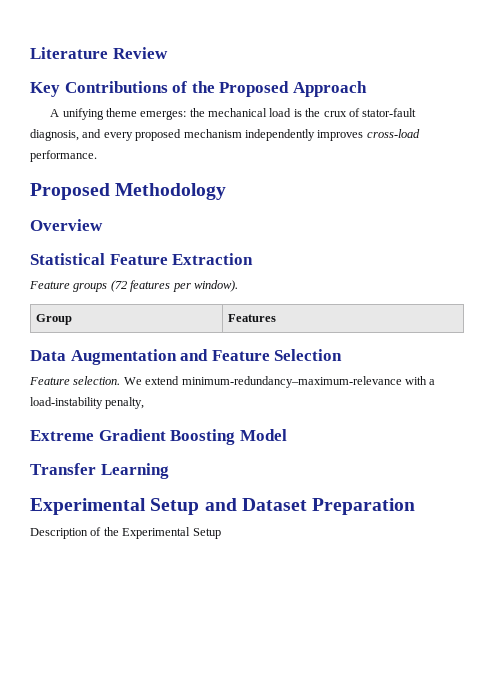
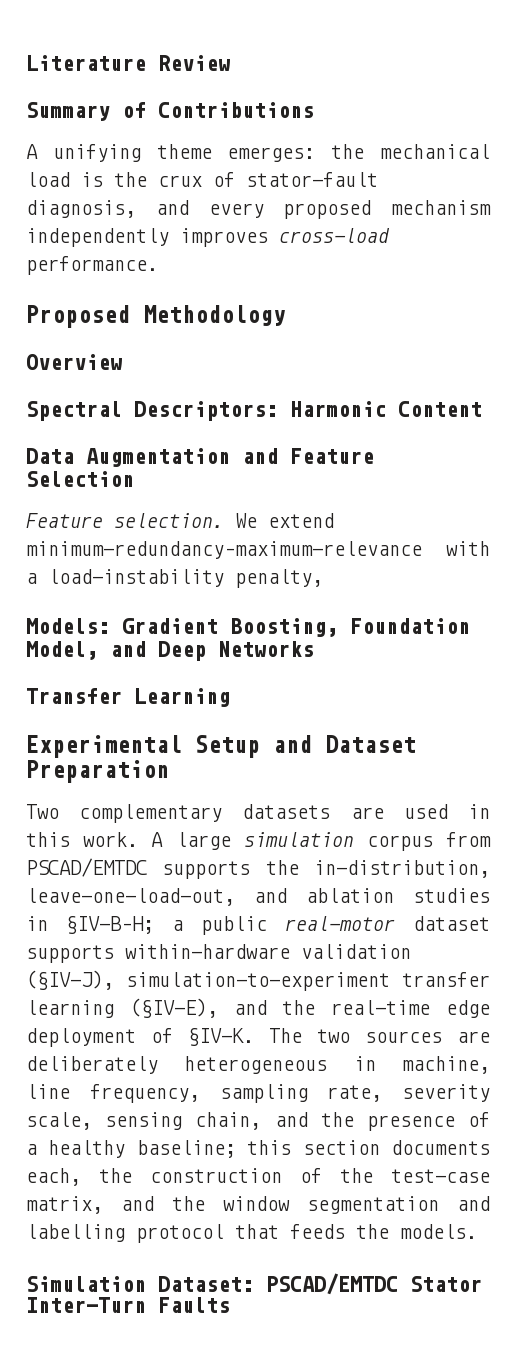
- Key Contributions of the Proposed Approach
+ Summary of Contributions
- Statistical Feature Extraction
- Feature groups (72 features per window).
- Group | Features
+ Spectral Descriptors: Harmonic Content
- Extreme Gradient Boosting Model
+ Models: Gradient Boosting, Foundation Model, and Deep Networks
- Description of the Experimental Setup
+ Two complementary datasets are used in this work. A large simulation corpus from PSCAD/EMTDC supports the in-distribution, leave-one-load-out, and ablation studies in §IV-B–H; a public real-motor dataset supports within-hardware validation (§IV-J), simulation-to-experiment transfer learning (§IV-E), and the real-time edge deployment of §IV-K. The two sources are deliberately heterogeneous in machine, line frequency, sampling rate, severity scale, sensing chain, and the presence of a healthy baseline; this section documents each, the construction of the test-case matrix, and the window segmentation and labelling protocol that feeds the models.
+ Simulation Dataset: PSCAD/EMTDC Stator Inter-Turn Faults

